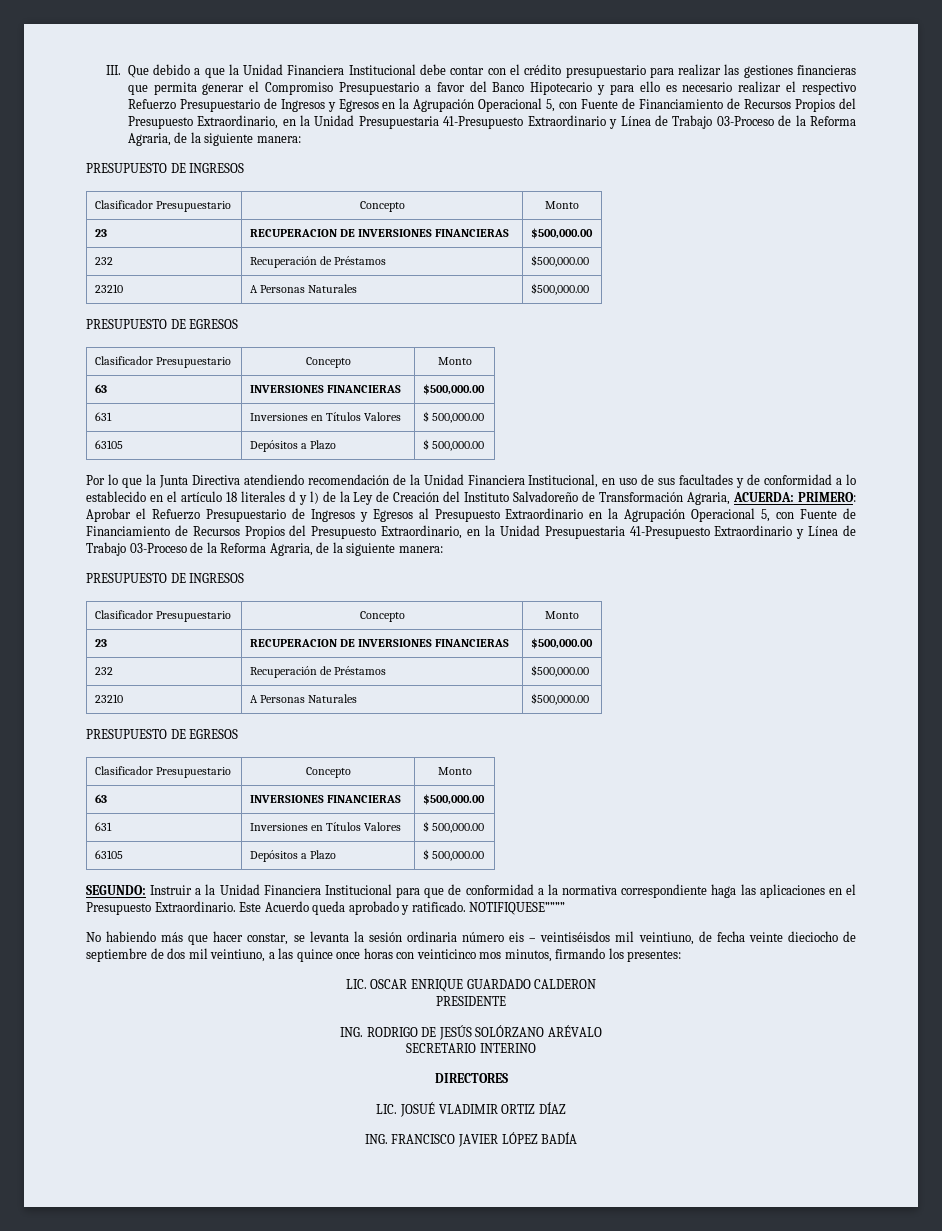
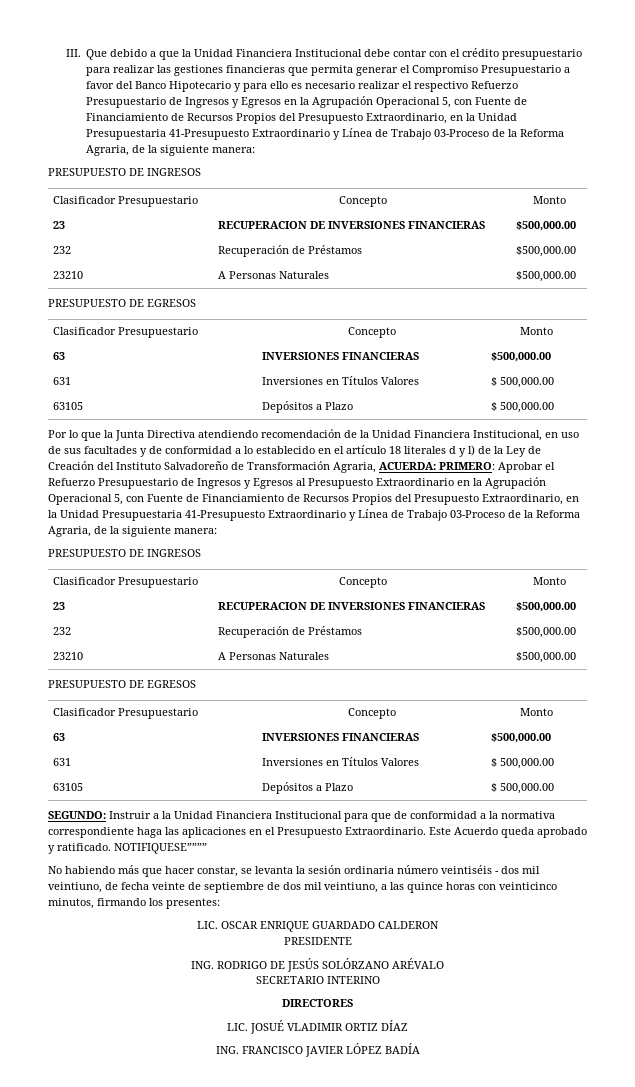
- No habiendo más que hacer constar, se levanta la sesión ordinaria número eis – veintiséisdos mil veintiuno, de fecha veinte dieciocho de septiembre de dos mil veintiuno, a las quince once horas con veinticinco mos minutos, firmando los presentes:
+ No habiendo más que hacer constar, se levanta la sesión ordinaria número veintiséis - dos mil veintiuno, de fecha veinte de septiembre de dos mil veintiuno, a las quince horas con veinticinco minutos, firmando los presentes:

